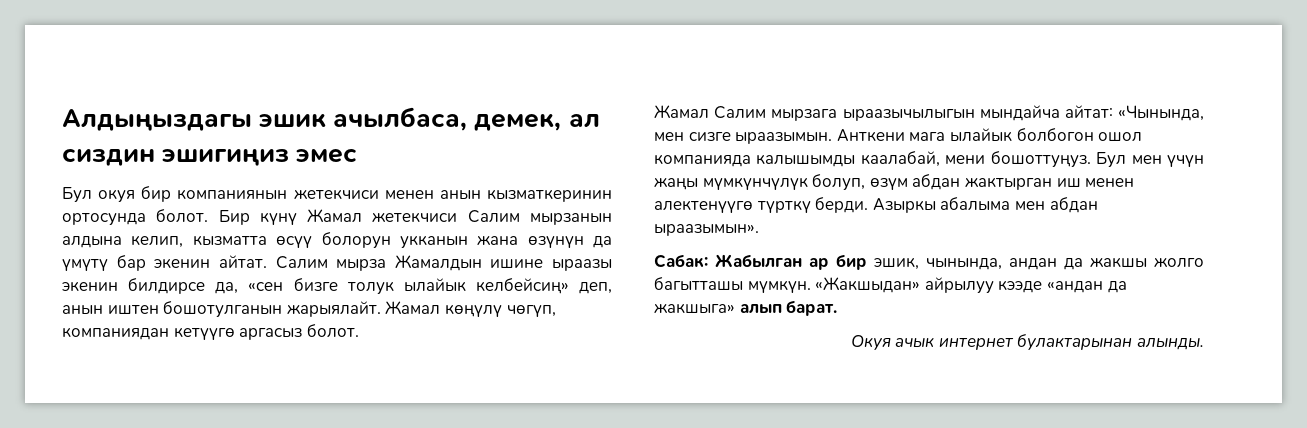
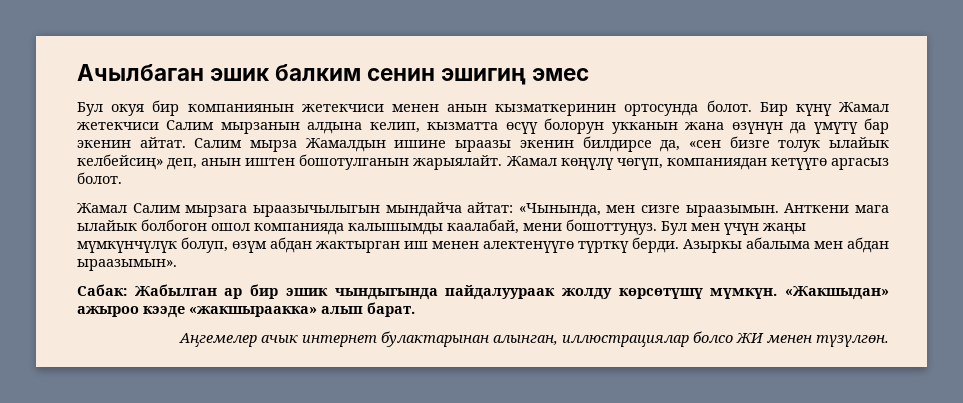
- Алдыңыздагы эшик ачылбаса, демек, ал сиздин эшигиңиз эмес
+ Ачылбаган эшик балким сенин эшигиң эмес
- Сабак: Жабылган ар бир эшик, чынында, андан да жакшы жолго багытташы мүмкүн. «Жакшыдан» айрылуу кээде «андан да жакшыга» алып барат.
+ Сабак: Жабылган ар бир эшик чындыгында пайдалуураак жолду көрсөтүшү мүмкүн. «Жакшыдан» ажыроо кээде «жакшыраакка» алып барат.
- Окуя ачык интернет булактарынан алынды.
+ Аңгемелер ачык интернет булактарынан алынган, иллюстрациялар болсо ЖИ менен түзүлгөн.

